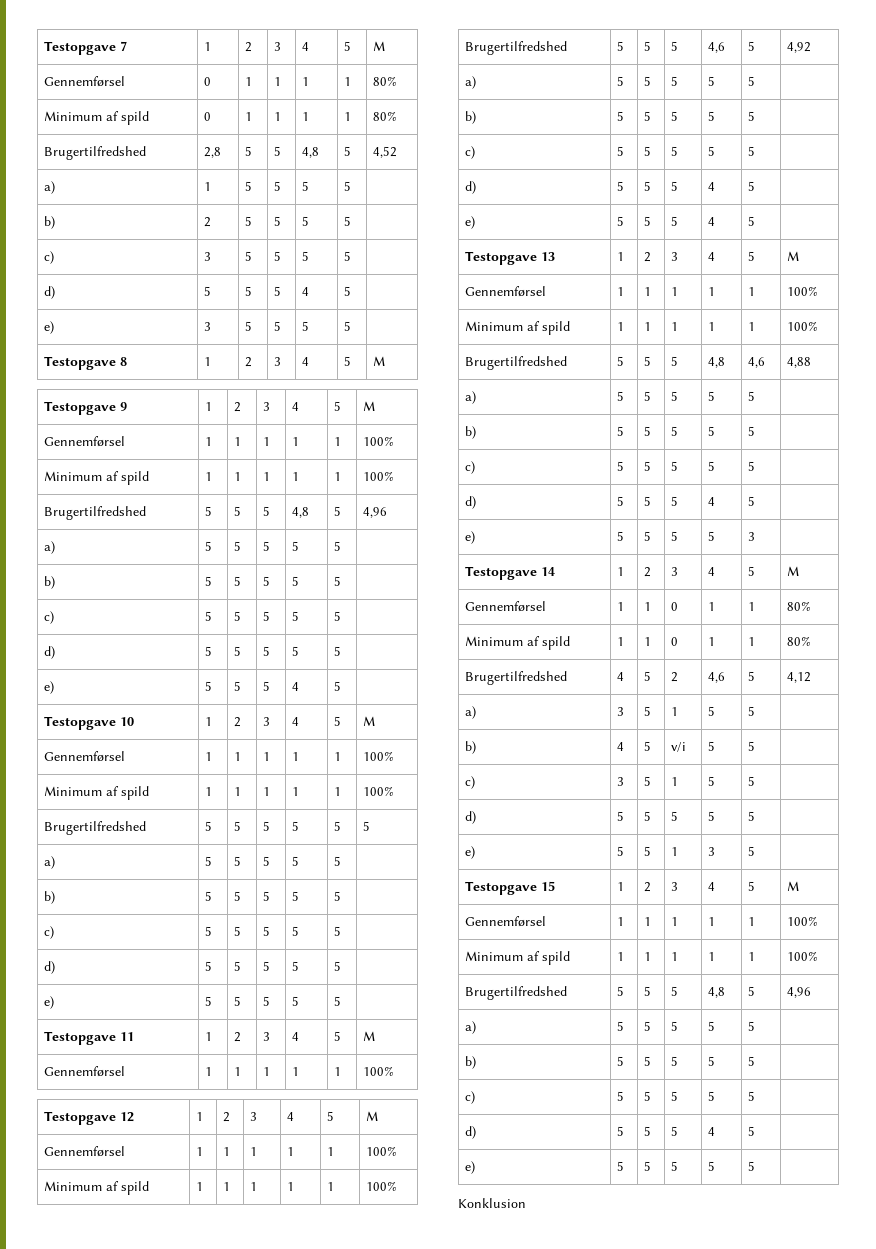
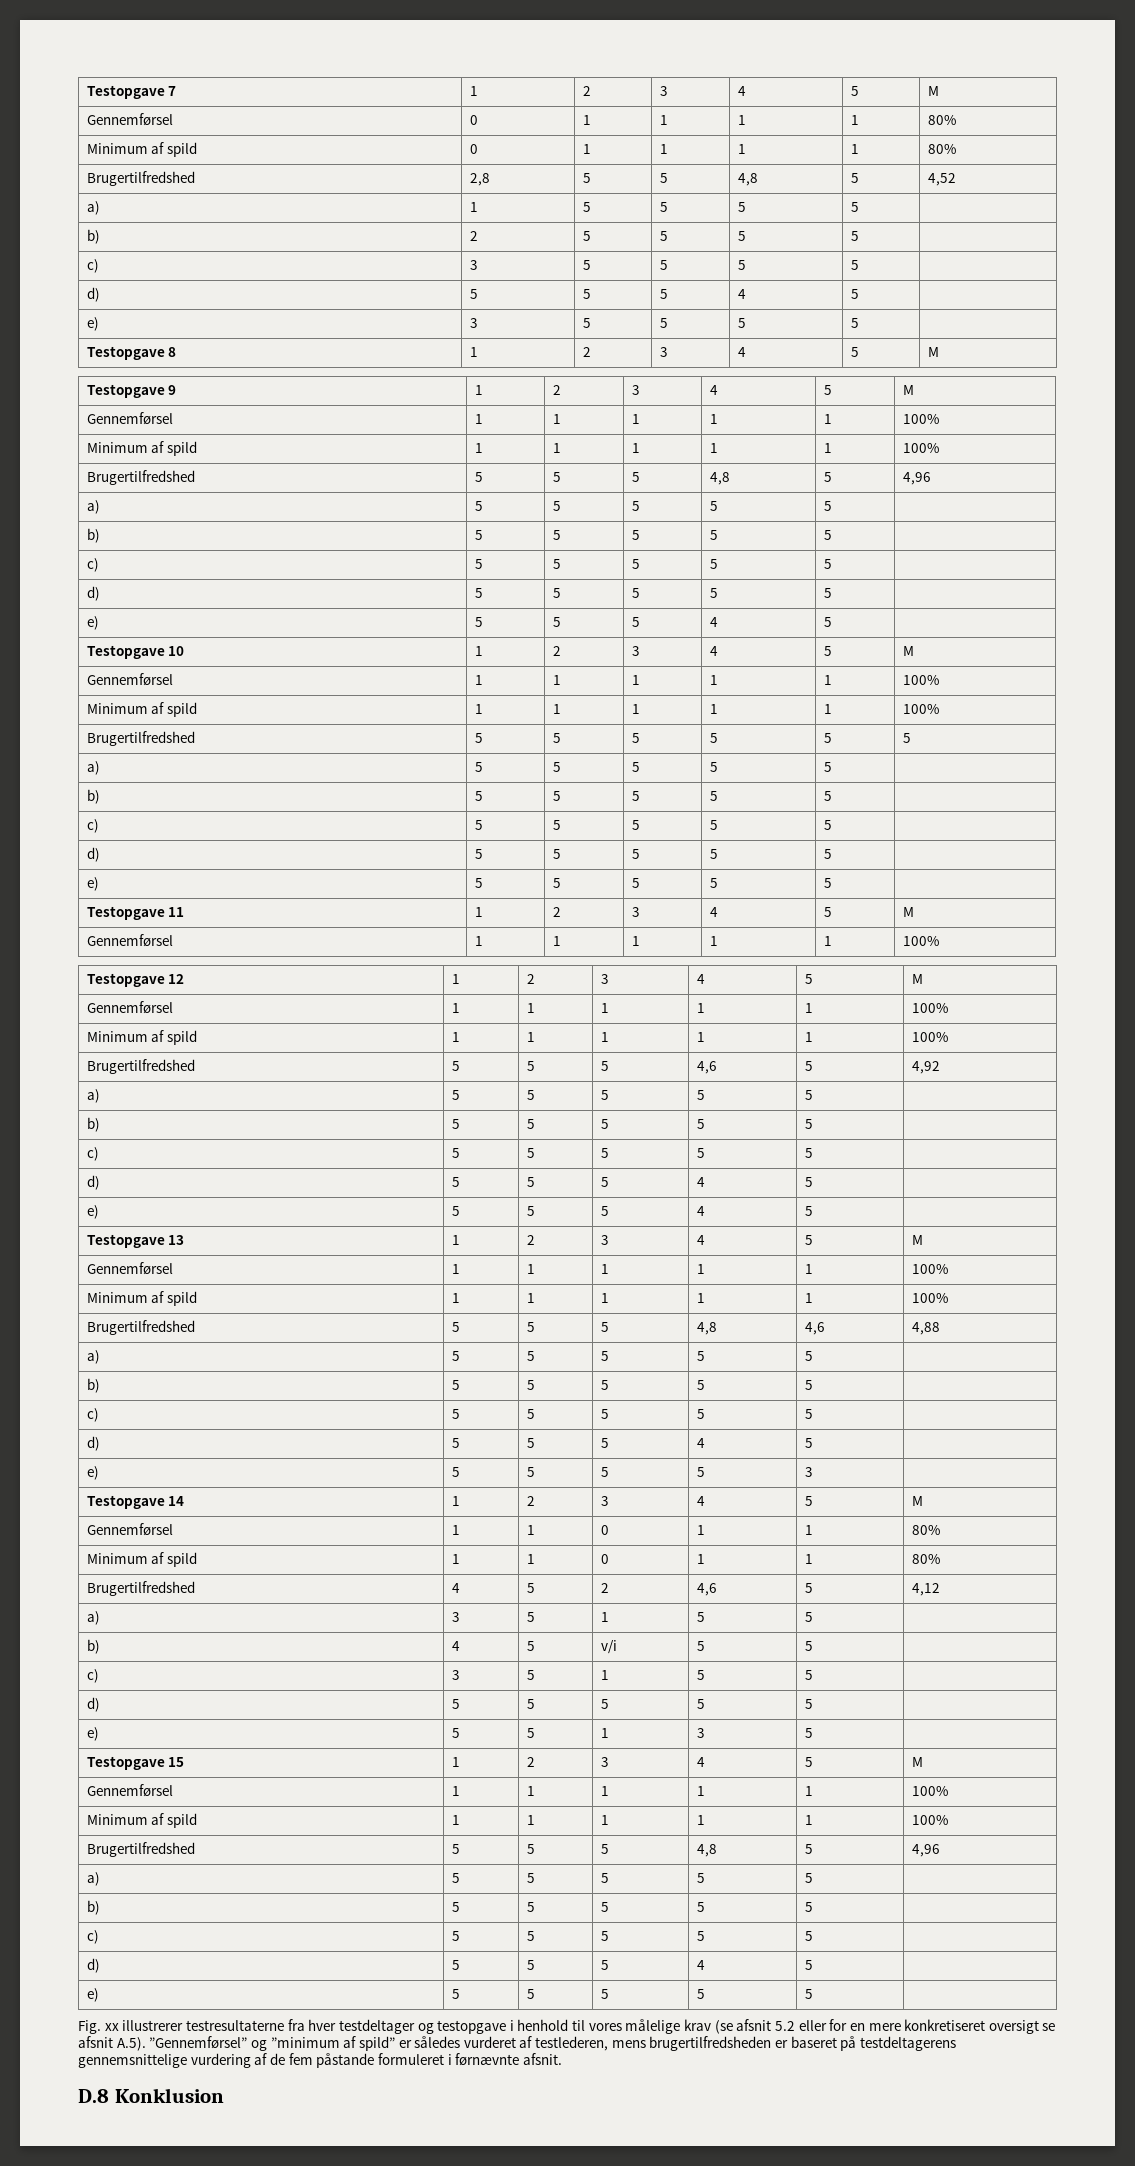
- Konklusion
+ Fig. xx illustrerer testresultaterne fra hver testdeltager og testopgave i henhold til vores målelige krav (se afsnit 5.2 eller for en mere konkretiseret oversigt se afsnit A.5). ”Gennemførsel” og ”minimum af spild” er således vurderet af testlederen, mens brugertilfredsheden er baseret på testdeltagerens gennemsnittelige vurdering af de fem påstande formuleret i førnævnte afsnit.
+ D.8 Konklusion

